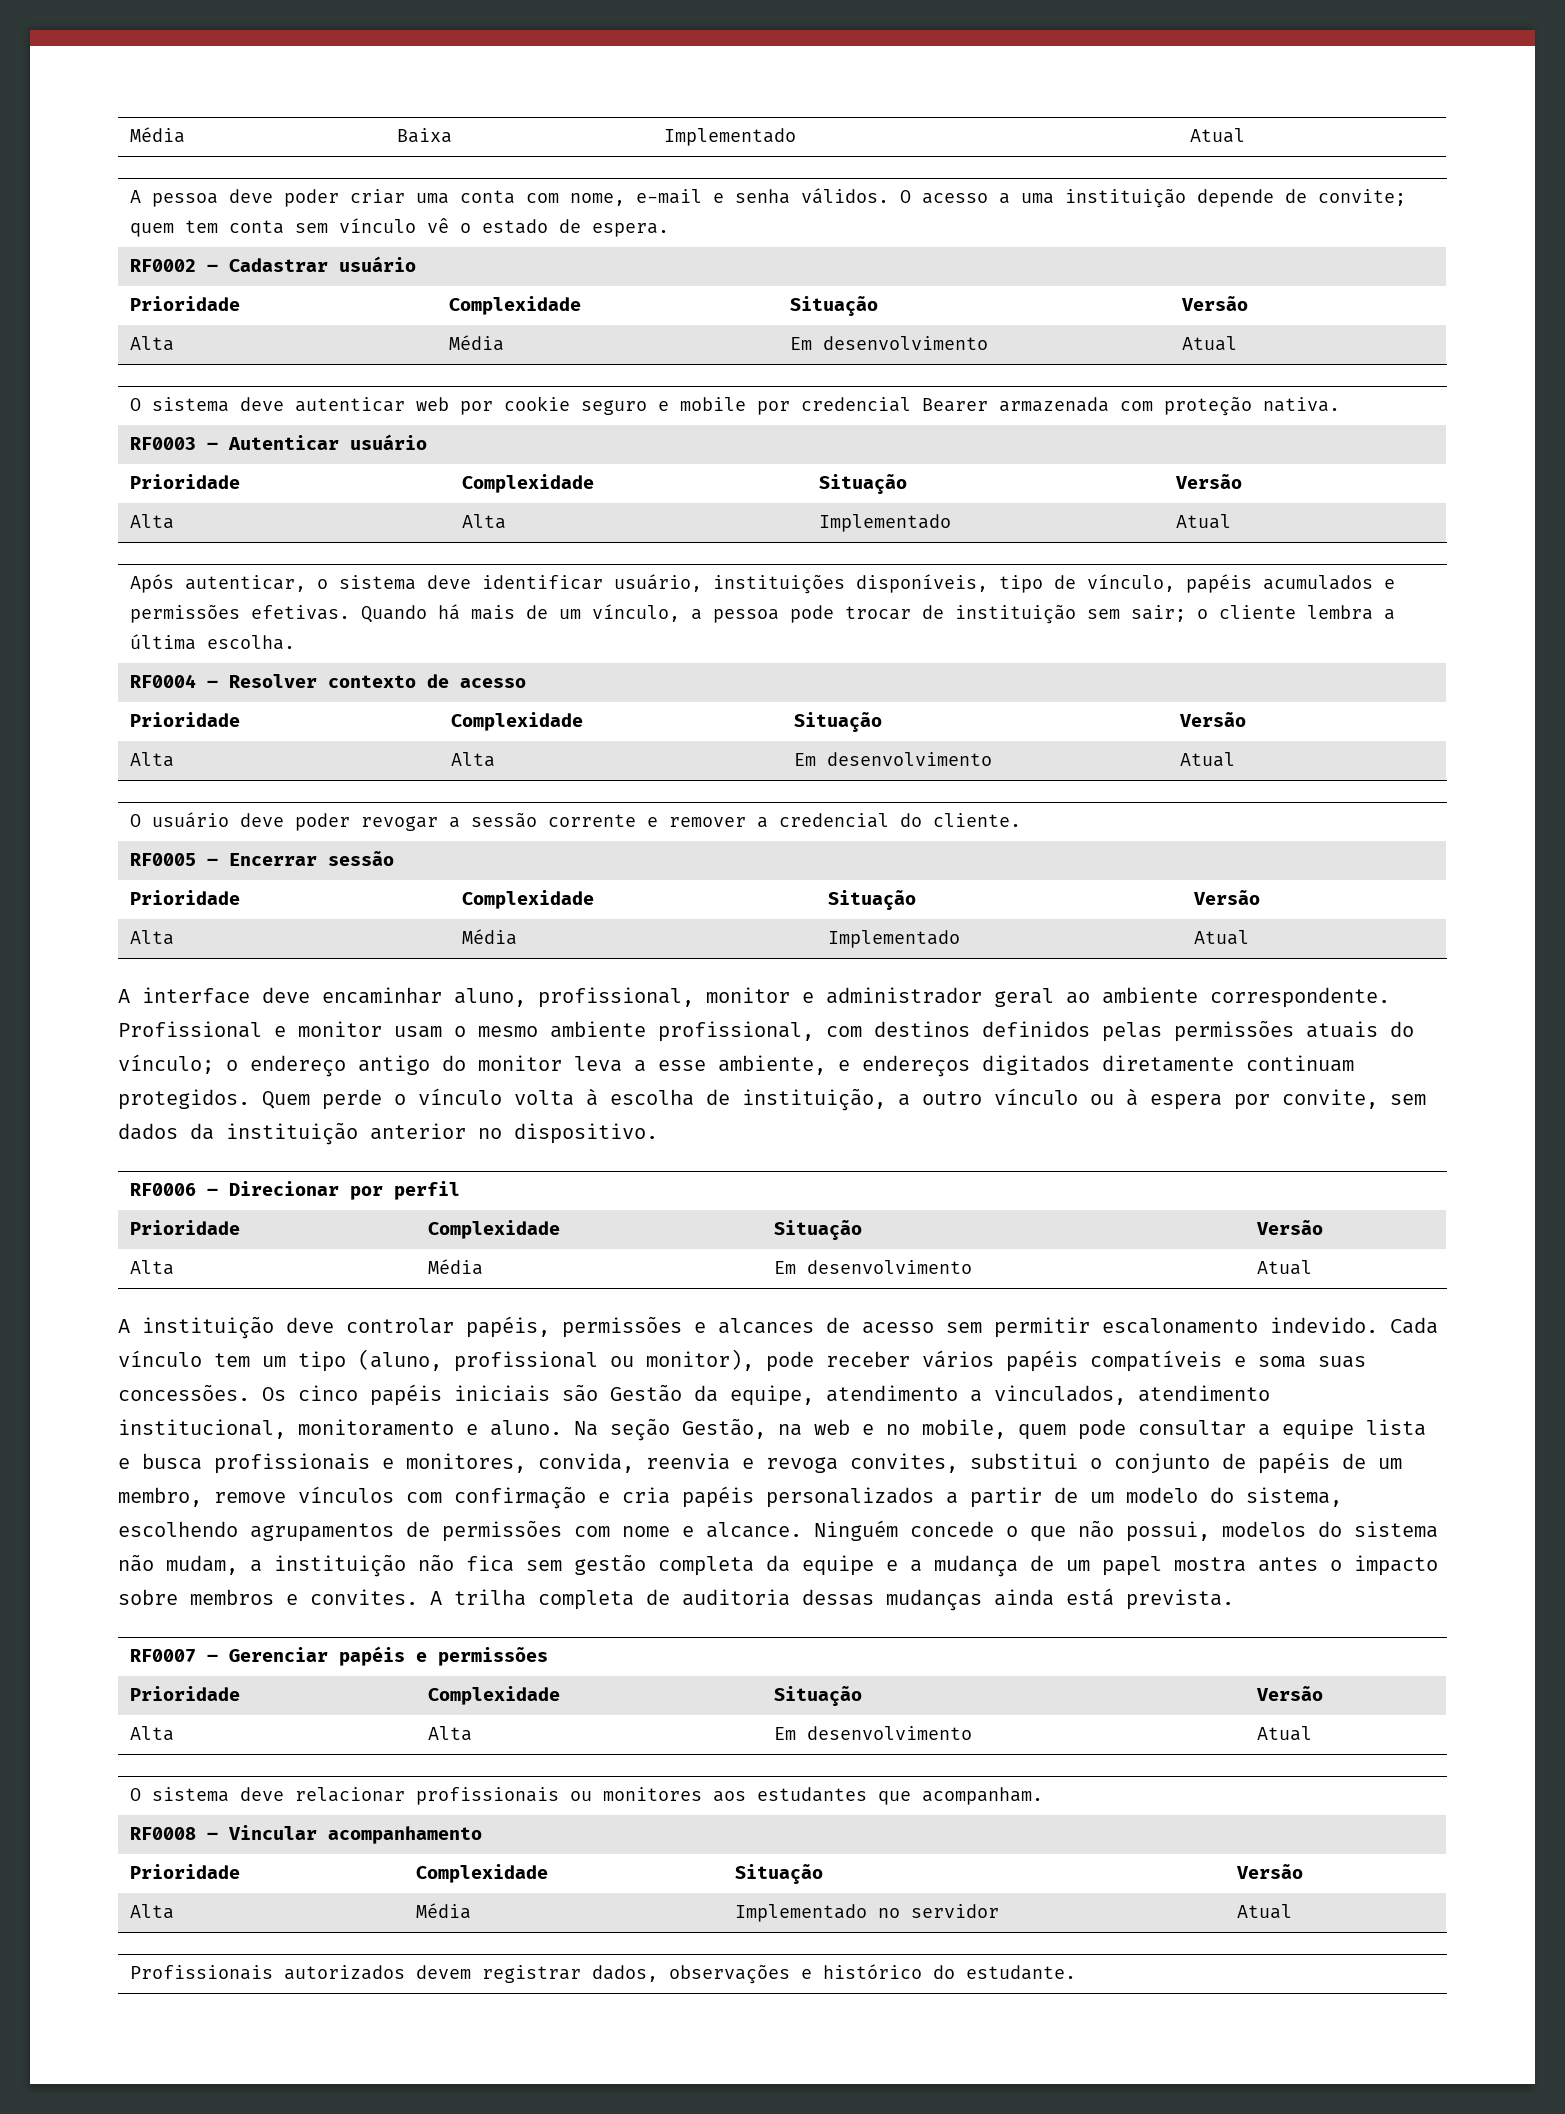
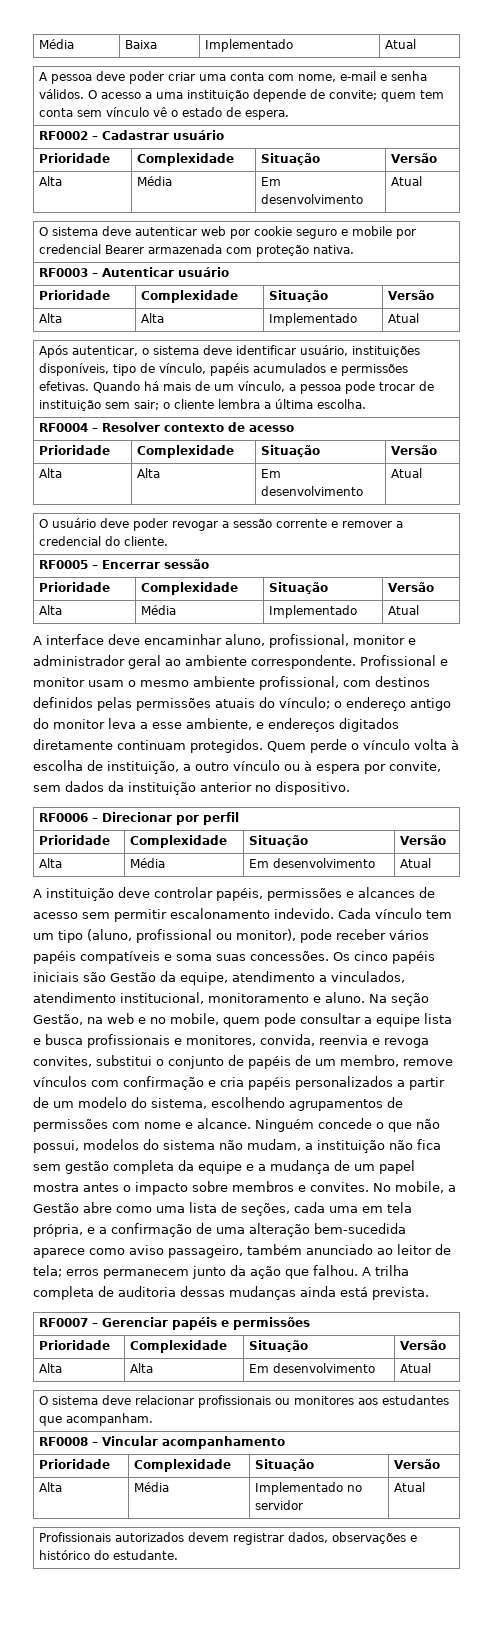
+ No mobile, a Gestão abre como uma lista de seções, cada uma em tela própria, e a confirmação de uma alteração bem-sucedida aparece como aviso passageiro, também anunciado ao leitor de tela; erros permanecem junto da ação que falhou.

